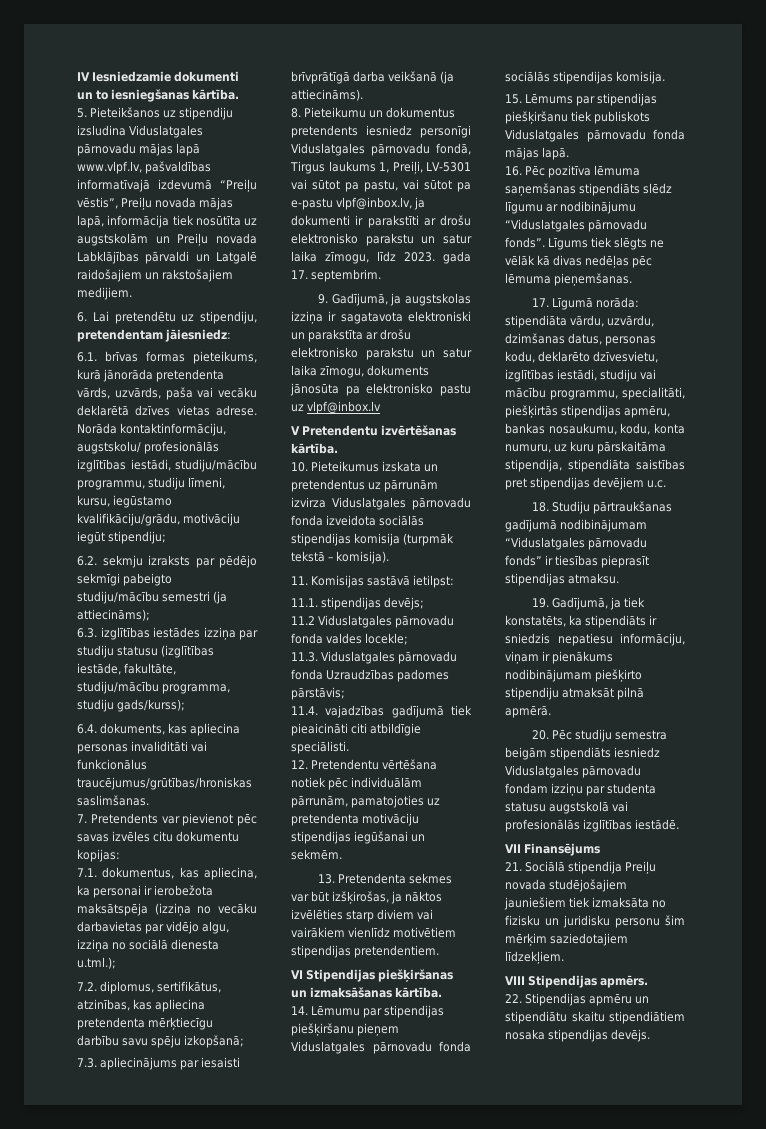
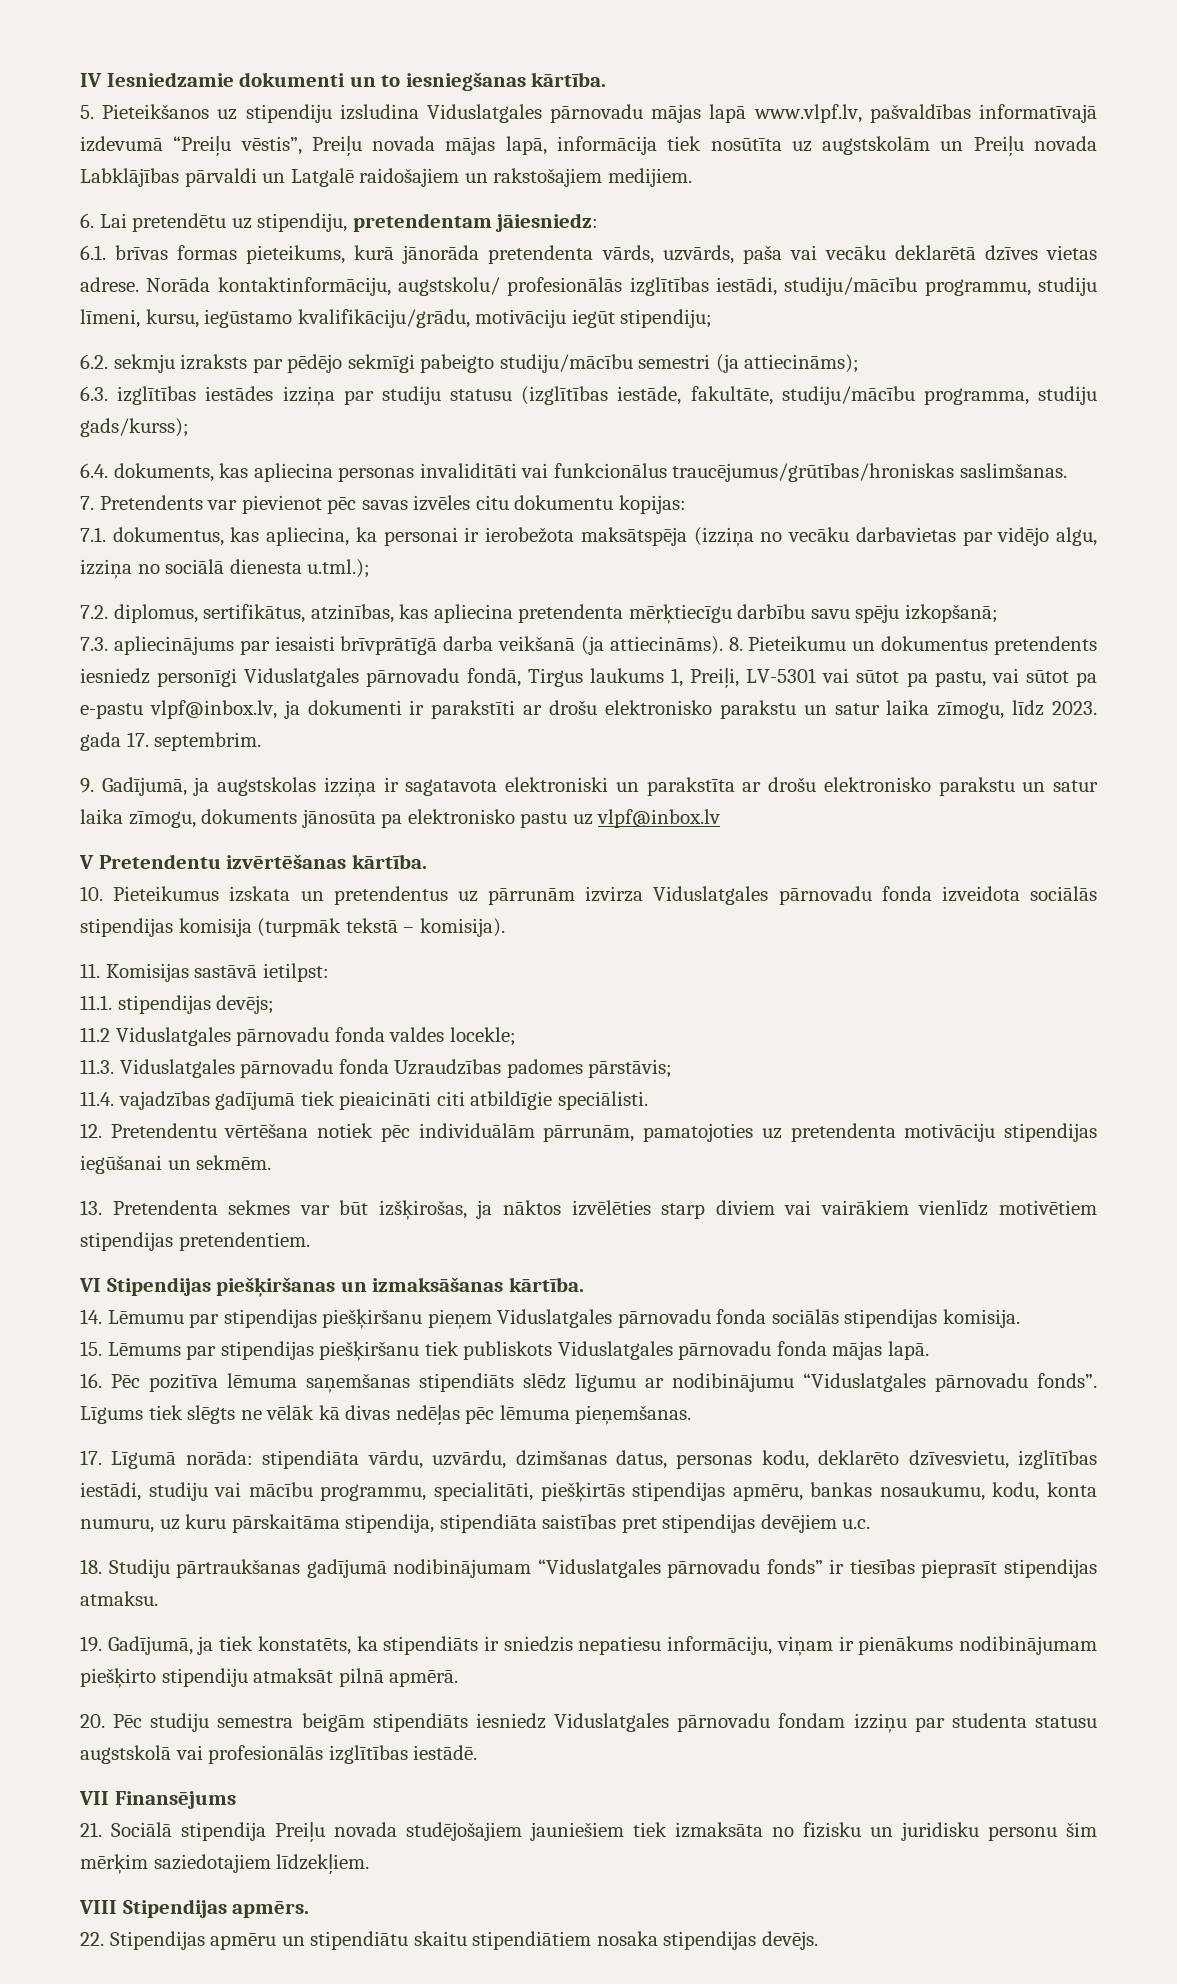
- 7.3. apliecinājums par iesaisti brīvprātīgā darba veikšanā (ja attiecināms).
- 8. Pieteikumu un dokumentus pretendents iesniedz personīgi Viduslatgales pārnovadu fondā, Tirgus laukums 1, Preiļi, LV-5301 vai sūtot pa pastu, vai sūtot pa e-pastu vlpf@inbox.lv, ja dokumenti ir parakstīti ar drošu elektronisko parakstu un satur laika zīmogu, līdz 2023. gada 17. septembrim.
+ 7.3. apliecinājums par iesaisti brīvprātīgā darba veikšanā (ja attiecināms). 8. Pieteikumu un dokumentus pretendents iesniedz personīgi Viduslatgales pārnovadu fondā, Tirgus laukums 1, Preiļi, LV-5301 vai sūtot pa pastu, vai sūtot pa e-pastu vlpf@inbox.lv, ja dokumenti ir parakstīti ar drošu elektronisko parakstu un satur laika zīmogu, līdz 2023. gada 17. septembrim.

